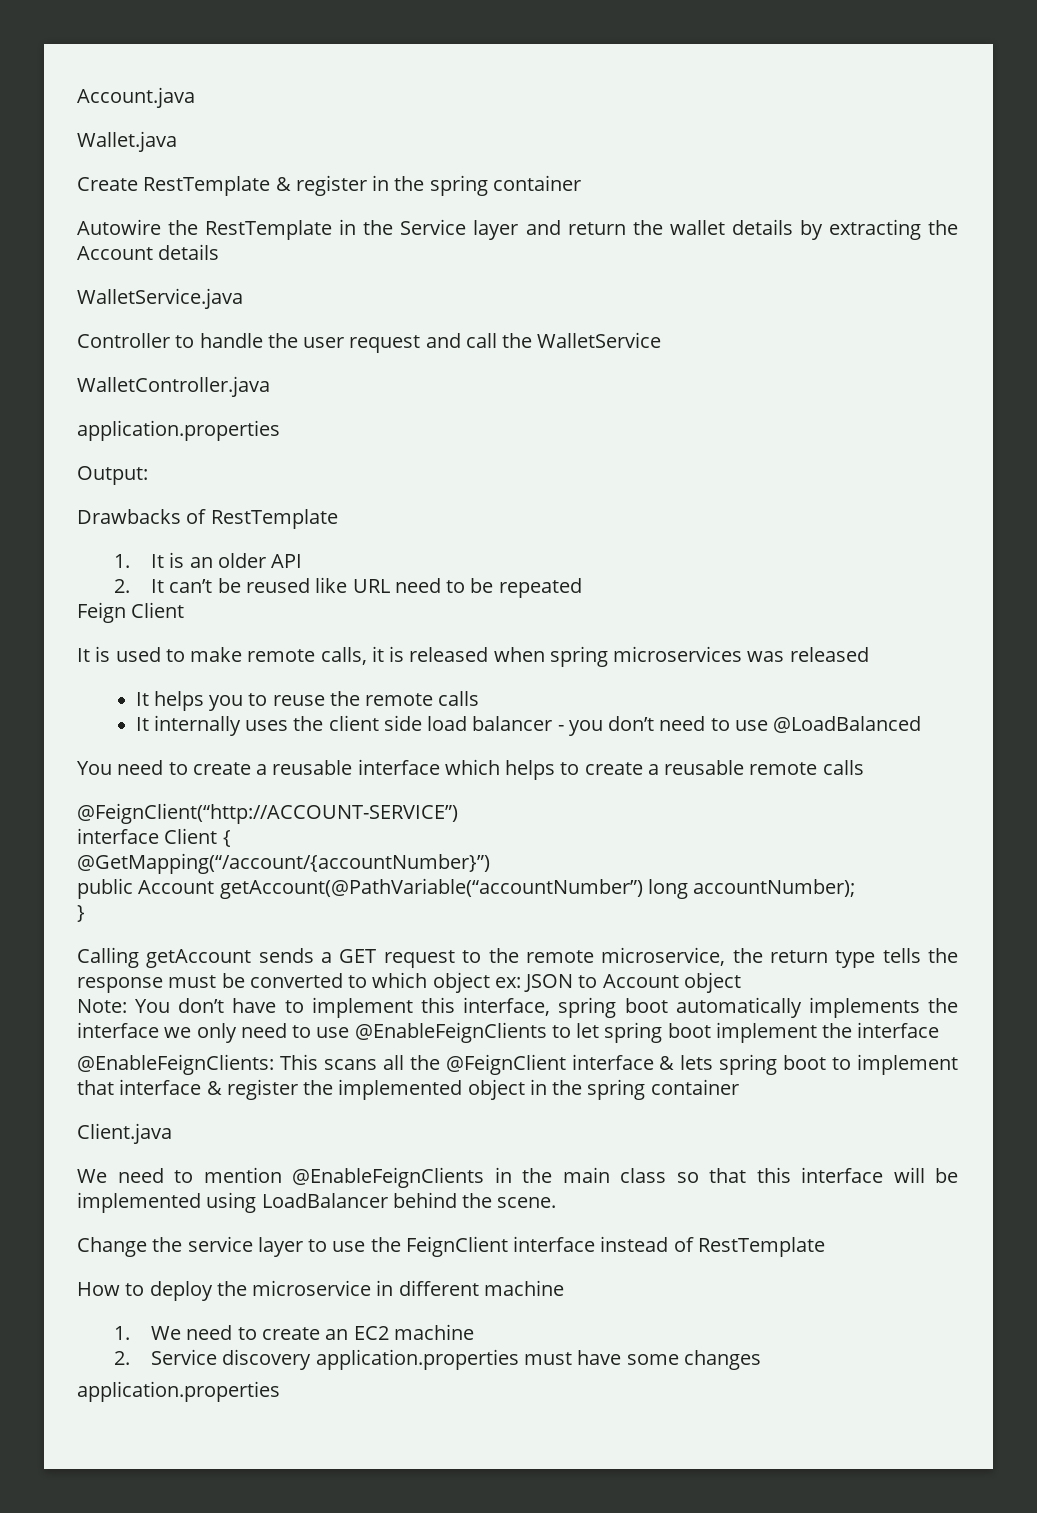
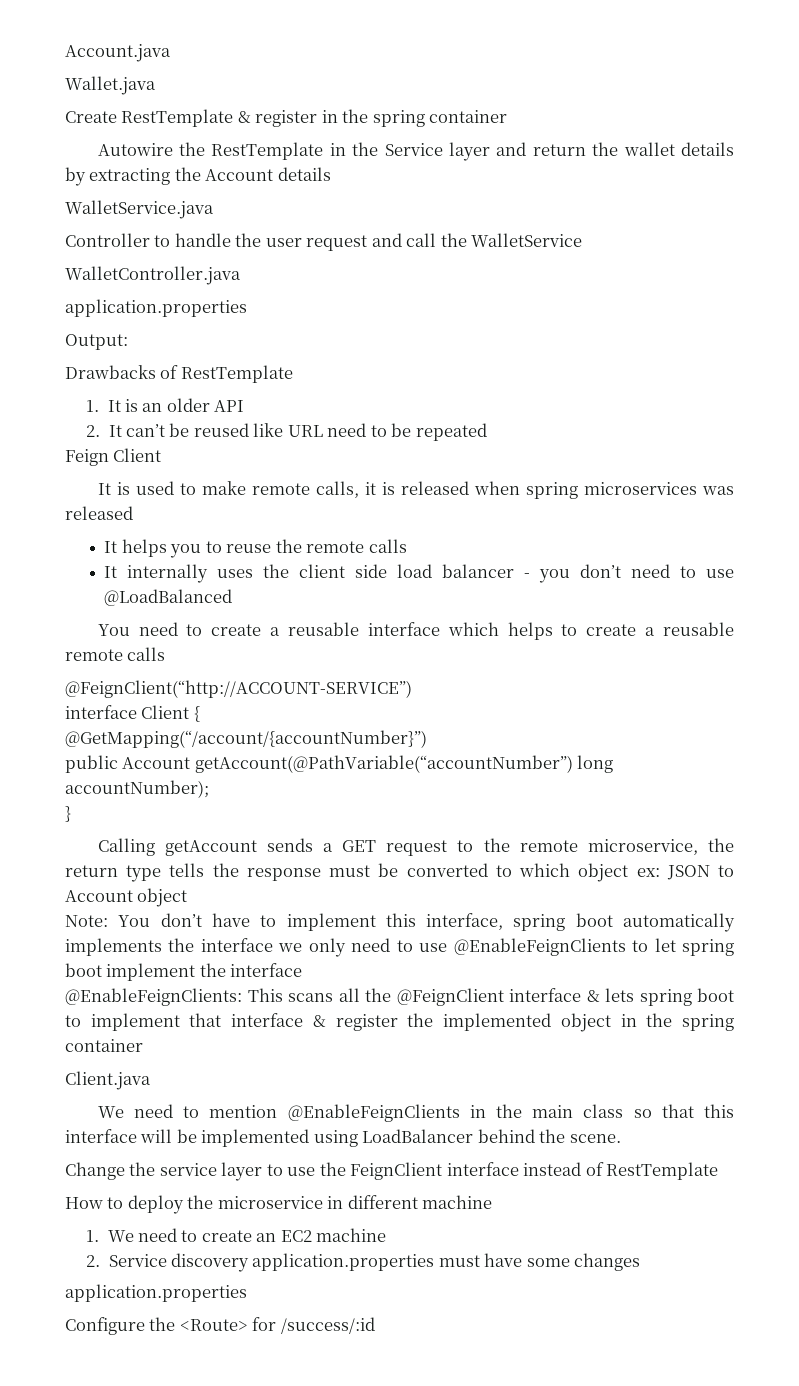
+ Configure the <Route> for /success/:id

